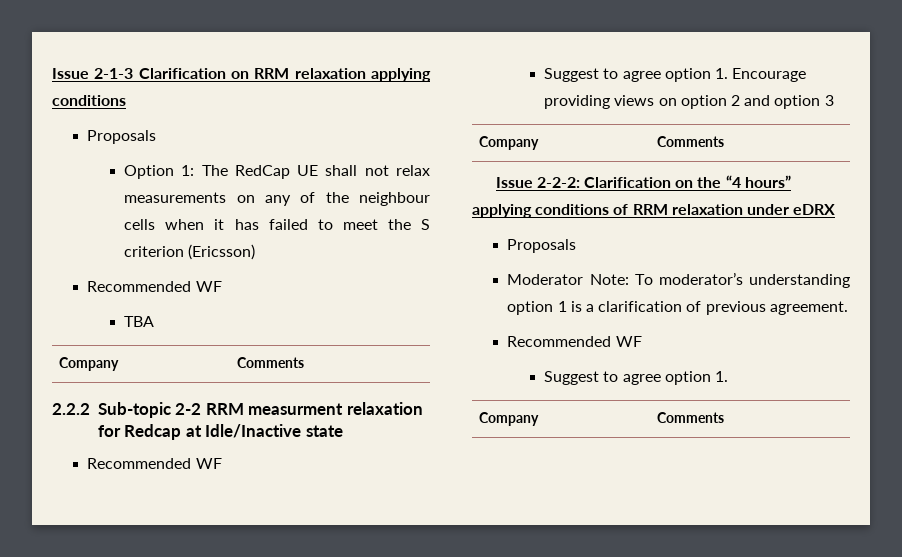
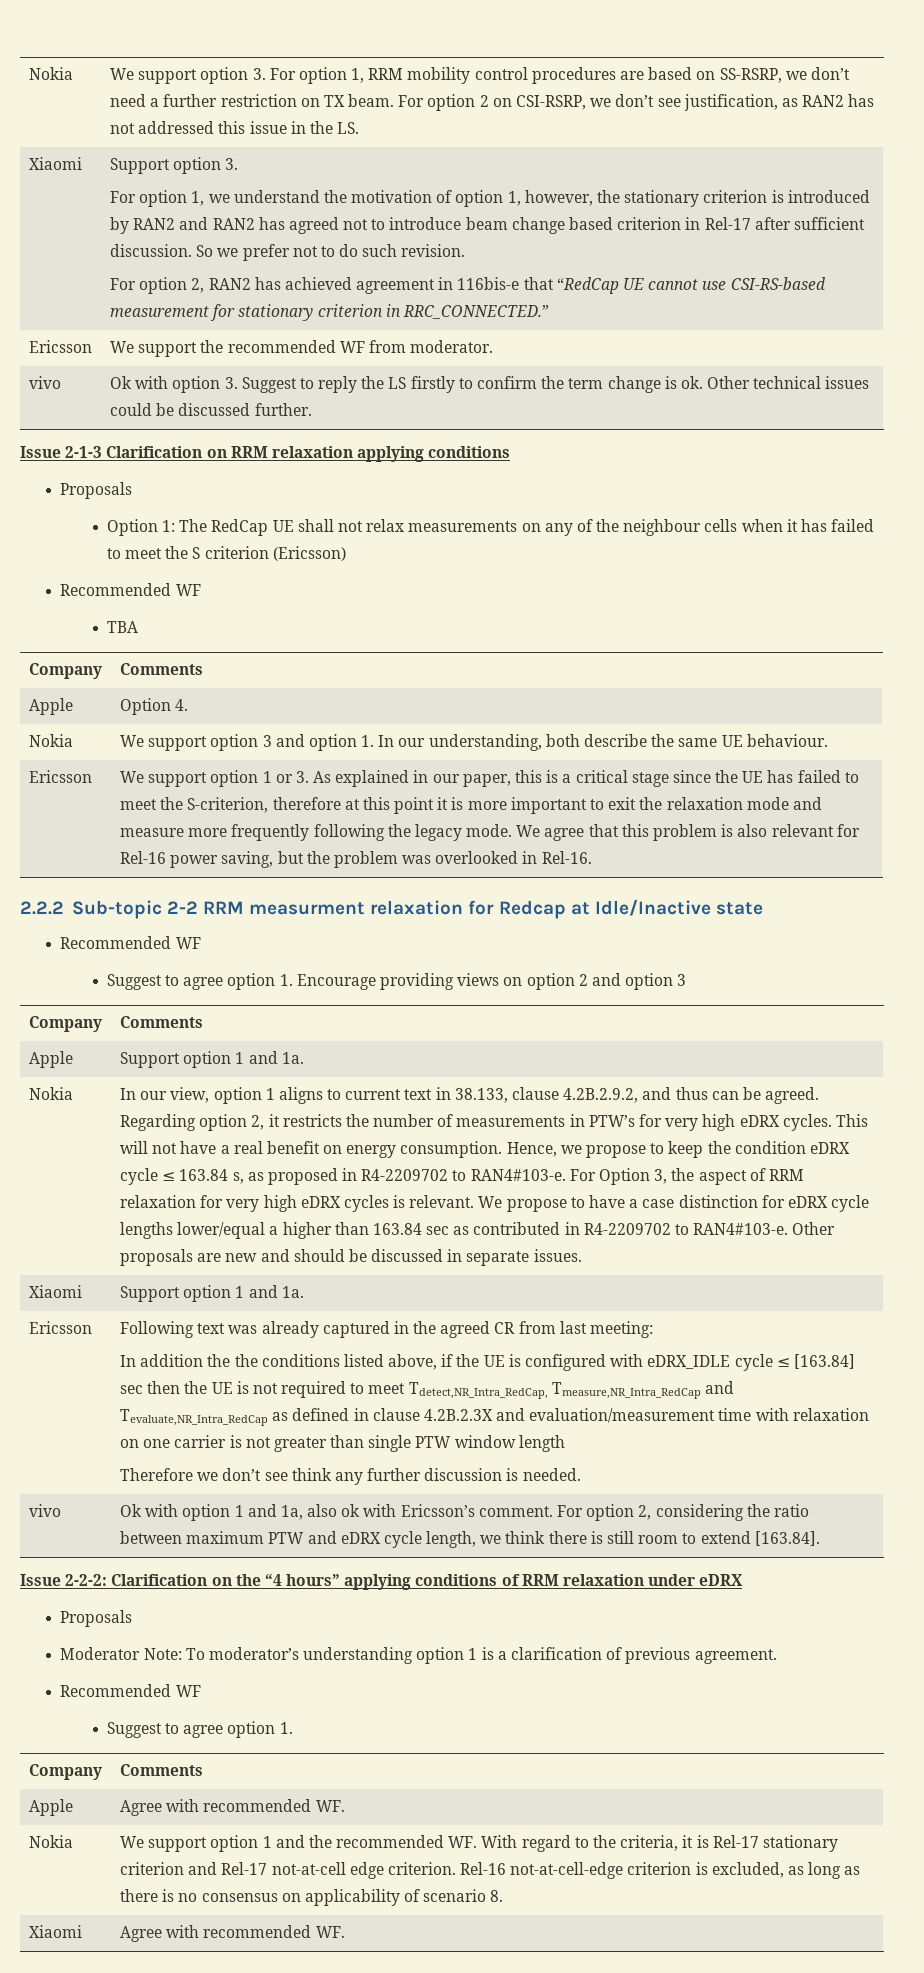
+ Nokia | We support option 3. For option 1, RRM mobility control procedures are based on SS-RSRP, we don’t need a further restriction on TX beam. For option 2 on CSI-RSRP, we don’t see justification, as RAN2 has not addressed this issue in the LS.
+ Xiaomi | Support option 3.
+ For option 1, we understand the motivation of option 1, however, the stationary criterion is introduced by RAN2 and RAN2 has agreed not to introduce beam change based criterion in Rel-17 after sufficient discussion. So we prefer not to do such revision.
+ For option 2, RAN2 has achieved agreement in 116bis-e that “RedCap UE cannot use CSI-RS-based measurement for stationary criterion in RRC_CONNECTED.”
+ Ericsson | We support the recommended WF from moderator.
+ vivo | Ok with option 3. Suggest to reply the LS firstly to confirm the term change is ok. Other technical issues could be discussed further.
+ Apple | Option 4.
+ Nokia | We support option 3 and option 1. In our understanding, both describe the same UE behaviour.
+ Ericsson | We support option 1 or 3. As explained in our paper, this is a critical stage since the UE has failed to meet the S-criterion, therefore at this point it is more important to exit the relaxation mode and measure more frequently following the legacy mode. We agree that this problem is also relevant for Rel-16 power saving, but the problem was overlooked in Rel-16.
+ Apple | Support option 1 and 1a.
+ Nokia | In our view, option 1 aligns to current text in 38.133, clause 4.2B.2.9.2, and thus can be agreed. Regarding option 2, it restricts the number of measurements in PTW’s for very high eDRX cycles. This will not have a real benefit on energy consumption. Hence, we propose to keep the condition eDRX cycle ≤ 163.84 s, as proposed in R4-2209702 to RAN4#103-e. For Option 3, the aspect of RRM relaxation for very high eDRX cycles is relevant. We propose to have a case distinction for eDRX cycle lengths lower/equal a higher than 163.84 sec as contributed in R4-2209702 to RAN4#103-e. Other proposals are new and should be discussed in separate issues.
+ Xiaomi | Support option 1 and 1a.
+ Ericsson | Following text was already captured in the agreed CR from last meeting:
+ In addition the the conditions listed above, if the UE is configured with eDRX_IDLE cycle ≤ [163.84] sec then the UE is not required to meet Tdetect,NR_Intra_RedCap, Tmeasure,NR_Intra_RedCap and Tevaluate,NR_Intra_RedCap as defined in clause 4.2B.2.3X and evaluation/measurement time with relaxation on one carrier is not greater than single PTW window length
+ Therefore we don’t see think any further discussion is needed.
+ vivo | Ok with option 1 and 1a, also ok with Ericsson’s comment. For option 2, considering the ratio between maximum PTW and eDRX cycle length, we think there is still room to extend [163.84].
+ Apple | Agree with recommended WF.
+ Nokia | We support option 1 and the recommended WF. With regard to the criteria, it is Rel-17 stationary criterion and Rel-17 not-at-cell edge criterion. Rel-16 not-at-cell-edge criterion is excluded, as long as there is no consensus on applicability of scenario 8.
+ Xiaomi | Agree with recommended WF.

